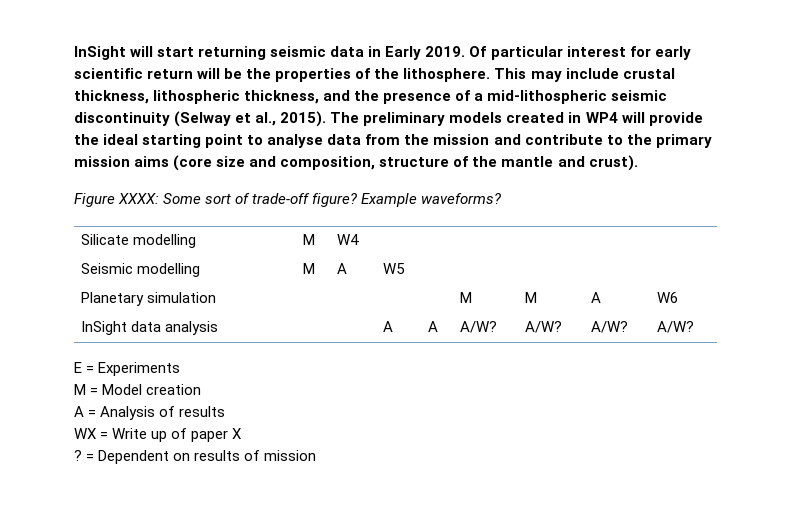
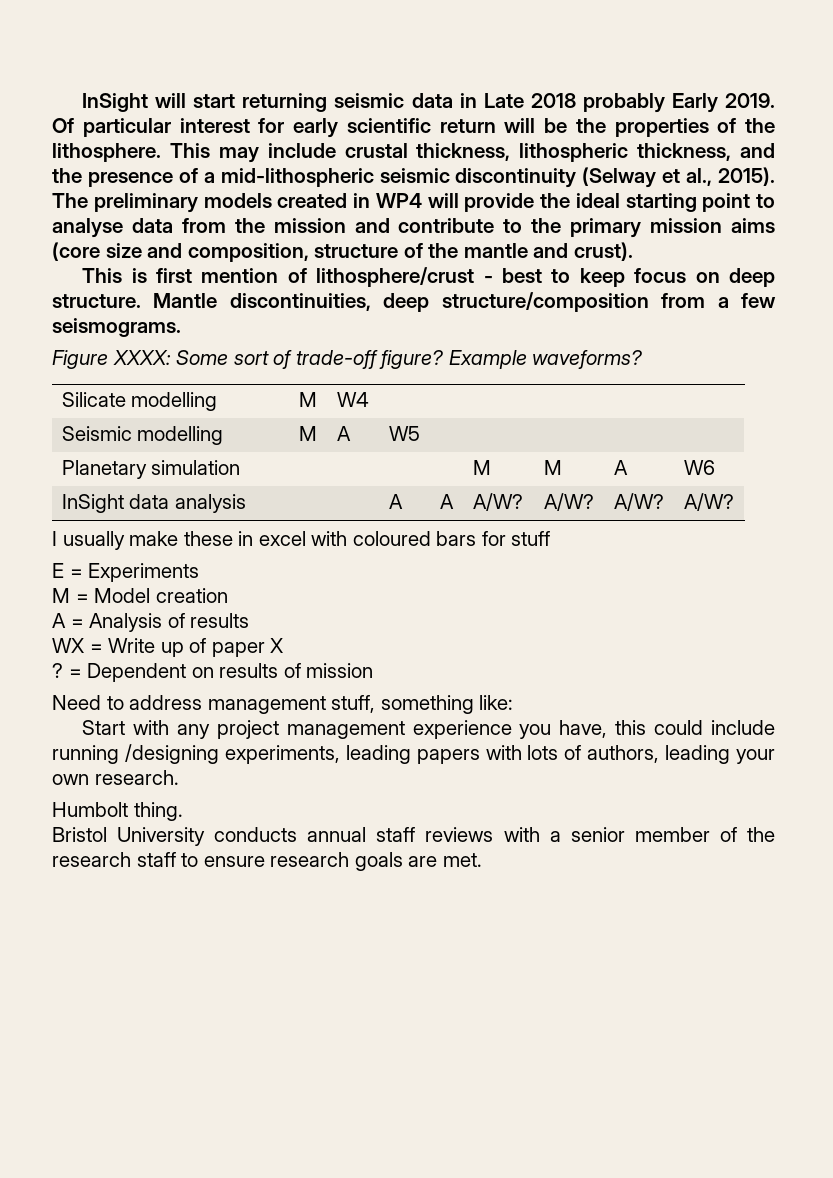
- InSight will start returning seismic data in Early 2019.
+ InSight will start returning seismic data in Late 2018 probably Early 2019.
+ This is first mention of lithosphere/crust - best to keep focus on deep structure. Mantle discontinuities, deep structure/composition from a few seismograms.
+ I usually make these in excel with coloured bars for stuff
+ Need to address management stuff, something like:
+ Start with any project management experience you have, this could include running /designing experiments, leading papers with lots of authors, leading your own research.
+ Humbolt thing.
+ Bristol University conducts annual staff reviews with a senior member of the research staff to ensure research goals are met.

